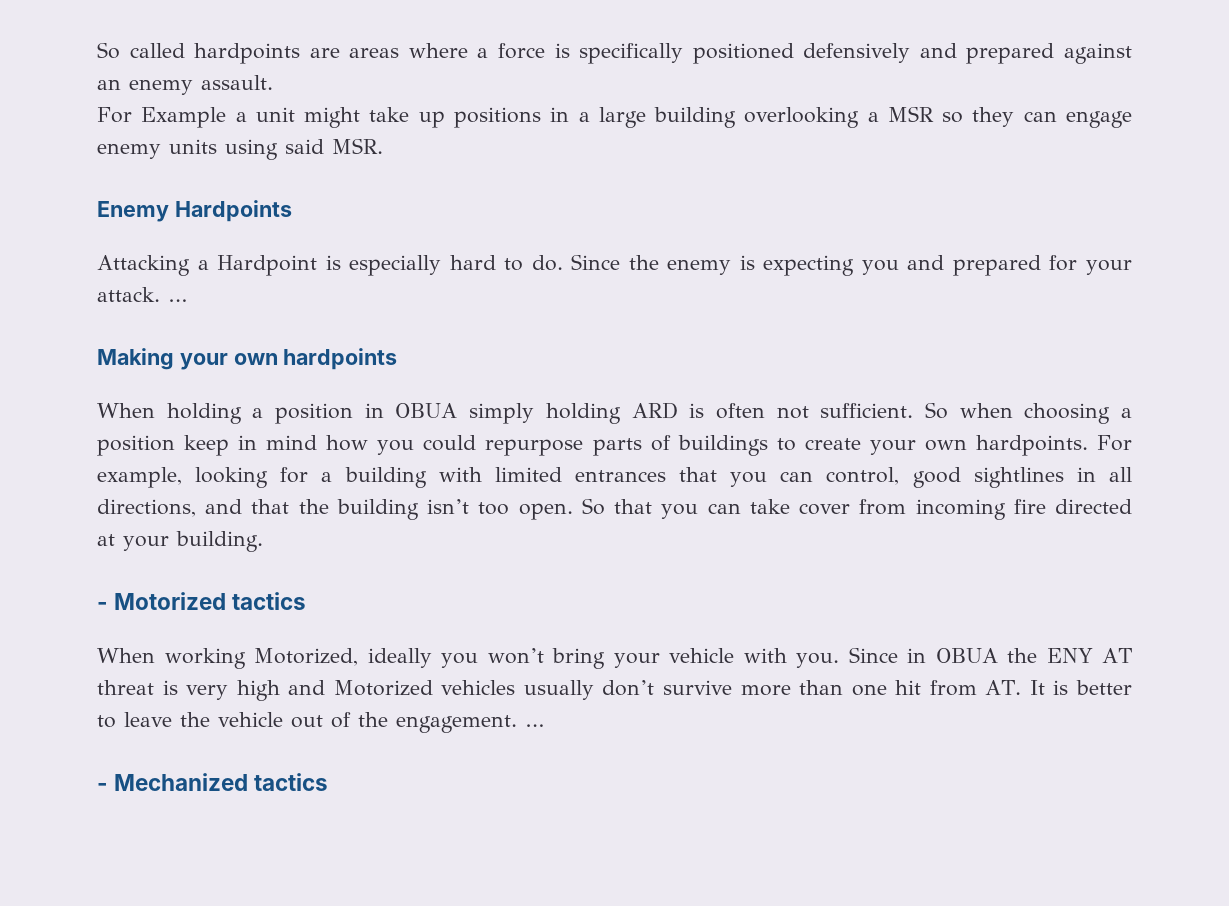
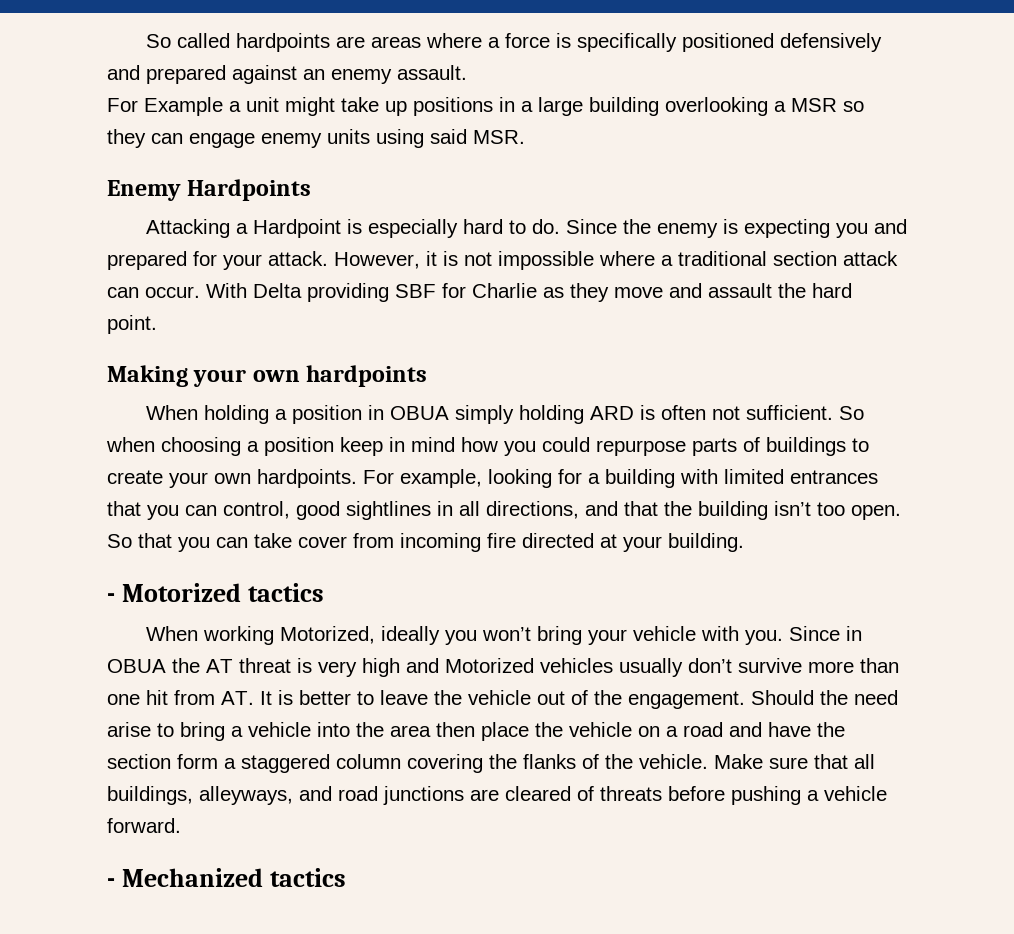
- Since the enemy is expecting you and prepared for your attack. …
+ Since the enemy is expecting you and prepared for your attack. However, it is not impossible where a traditional section attack can occur. With Delta providing SBF for Charlie as they move and assault the hard point.
- Since in OBUA the ENY AT threat is very high and Motorized vehicles usually don’t survive more than one hit from AT. It is better to leave the vehicle out of the engagement. …
+ Since in OBUA the AT threat is very high and Motorized vehicles usually don’t survive more than one hit from AT. It is better to leave the vehicle out of the engagement. Should the need arise to bring a vehicle into the area then place the vehicle on a road and have the section form a staggered column covering the flanks of the vehicle. Make sure that all buildings, alleyways, and road junctions are cleared of threats before pushing a vehicle forward.

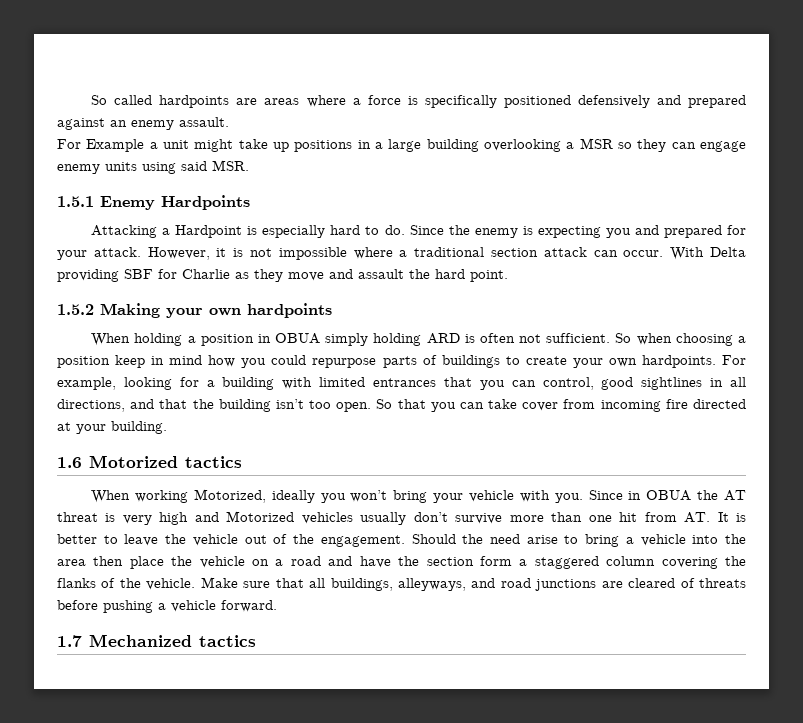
- Enemy Hardpoints
+ 1.5.1 Enemy Hardpoints
- Making your own hardpoints
+ 1.5.2 Making your own hardpoints
- - Motorized tactics
+ 1.6 Motorized tactics
- - Mechanized tactics
+ 1.7 Mechanized tactics

